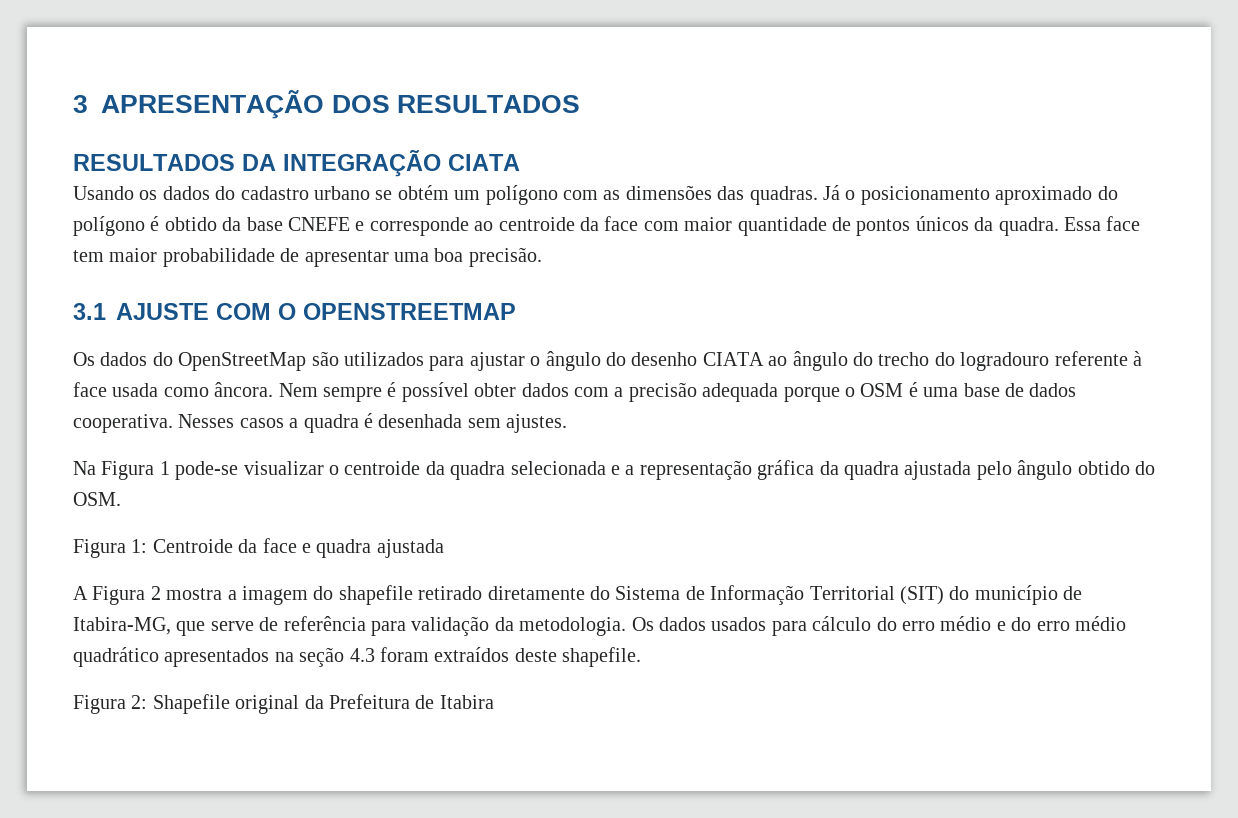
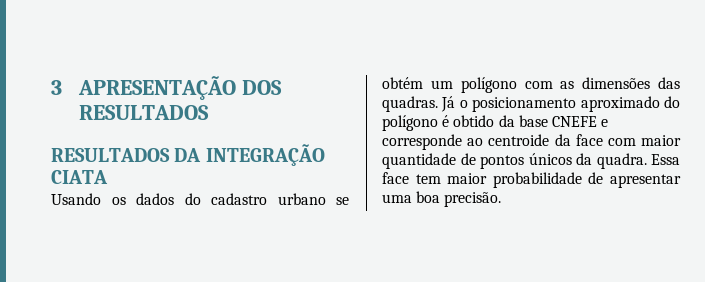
- 3.1 AJUSTE COM O OPENSTREETMAP
- Os dados do OpenStreetMap são utilizados para ajustar o ângulo do desenho CIATA ao ângulo do trecho do logradouro referente à face usada como âncora. Nem sempre é possível obter dados com a precisão adequada porque o OSM é uma base de dados cooperativa. Nesses casos a quadra é desenhada sem ajustes.
- Na Figura 1 pode-se visualizar o centroide da quadra selecionada e a representação gráfica da quadra ajustada pelo ângulo obtido do OSM.
- Figura 1: Centroide da face e quadra ajustada
- A Figura 2 mostra a imagem do shapefile retirado diretamente do Sistema de Informação Territorial (SIT) do município de Itabira-MG, que serve de referência para validação da metodologia. Os dados usados para cálculo do erro médio e do erro médio quadrático apresentados na seção 4.3 foram extraídos deste shapefile.
- Figura 2: Shapefile original da Prefeitura de Itabira

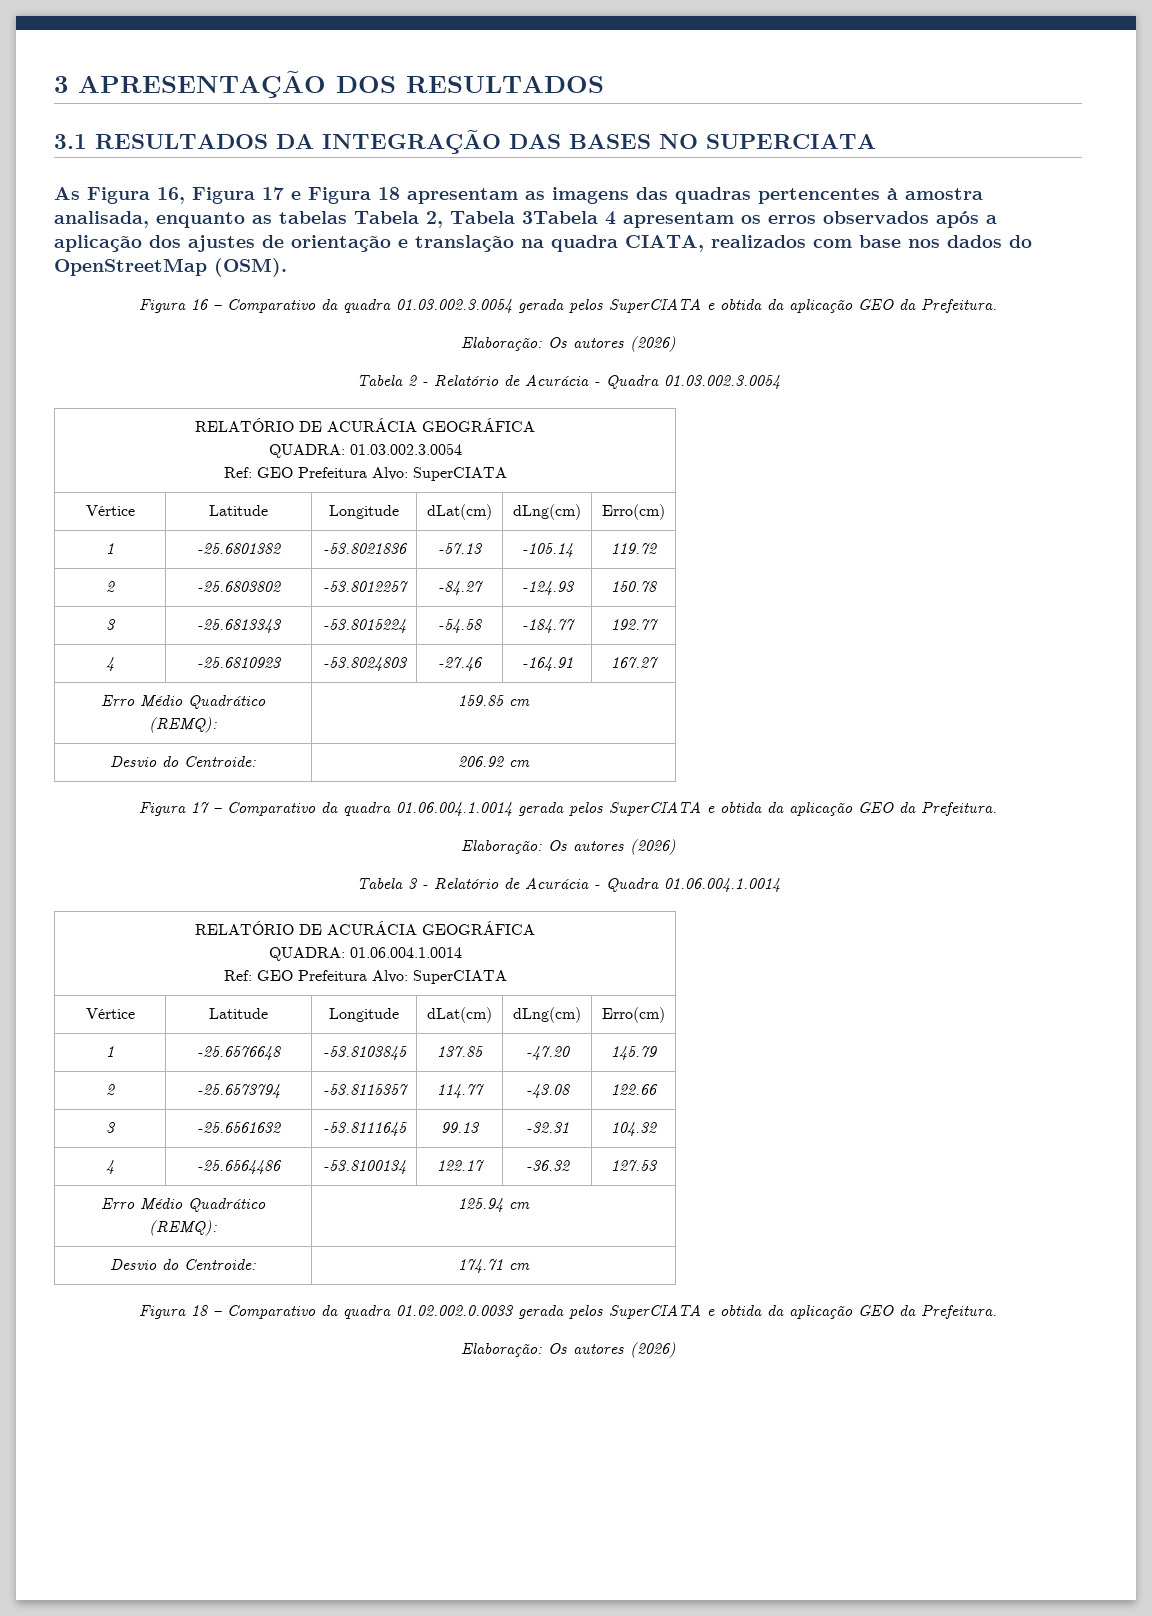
- RESULTADOS DA INTEGRAÇÃO CIATA
- Usando os dados do cadastro urbano se obtém um polígono com as dimensões das quadras. Já o posicionamento aproximado do polígono é obtido da base CNEFE e corresponde ao centroide da face com maior quantidade de pontos únicos da quadra. Essa face tem maior probabilidade de apresentar uma boa precisão.
+ 3.1 RESULTADOS DA INTEGRAÇÃO DAS BASES NO SUPERCIATA
+ As Figura 16, Figura 17 e Figura 18 apresentam as imagens das quadras pertencentes à amostra analisada, enquanto as tabelas Tabela 2, Tabela 3Tabela 4 apresentam os erros observados após a aplicação dos ajustes de orientação e translação na quadra CIATA, realizados com base nos dados do OpenStreetMap (OSM).
+ Figura 16 – Comparativo da quadra 01.03.002.3.0054 gerada pelos SuperCIATA e obtida da aplicação GEO da Prefeitura.
+ Elaboração: Os autores (2026)
+ Tabela 2 - Relatório de Acurácia - Quadra 01.03.002.3.0054
+ RELATÓRIO DE ACURÁCIA GEOGRÁFICA
+ QUADRA: 01.03.002.3.0054
+ Ref: GEO Prefeitura Alvo: SuperCIATA
+ Vértice | Latitude | Longitude | dLat(cm) | dLng(cm) | Erro(cm)
+ 1 | -25.6801382 | -53.8021836 | -57.13 | -105.14 | 119.72
+ 2 | -25.6803802 | -53.8012257 | -84.27 | -124.93 | 150.78
+ 3 | -25.6813343 | -53.8015224 | -54.58 | -184.77 | 192.77
+ 4 | -25.6810923 | -53.8024803 | -27.46 | -164.91 | 167.27
+ Erro Médio Quadrático (REMQ): | 159.85 cm
+ Desvio do Centroide: | 206.92 cm
+ Figura 17 – Comparativo da quadra 01.06.004.1.0014 gerada pelos SuperCIATA e obtida da aplicação GEO da Prefeitura.
+ Elaboração: Os autores (2026)
+ Tabela 3 - Relatório de Acurácia - Quadra 01.06.004.1.0014
+ RELATÓRIO DE ACURÁCIA GEOGRÁFICA
+ QUADRA: 01.06.004.1.0014
+ Ref: GEO Prefeitura Alvo: SuperCIATA
+ Vértice | Latitude | Longitude | dLat(cm) | dLng(cm) | Erro(cm)
+ 1 | -25.6576648 | -53.8103845 | 137.85 | -47.20 | 145.79
+ 2 | -25.6573794 | -53.8115357 | 114.77 | -43.08 | 122.66
+ 3 | -25.6561632 | -53.8111645 | 99.13 | -32.31 | 104.32
+ 4 | -25.6564486 | -53.8100134 | 122.17 | -36.32 | 127.53
+ Erro Médio Quadrático (REMQ): | 125.94 cm
+ Desvio do Centroide: | 174.71 cm
+ Figura 18 – Comparativo da quadra 01.02.002.0.0033 gerada pelos SuperCIATA e obtida da aplicação GEO da Prefeitura.
+ Elaboração: Os autores (2026)

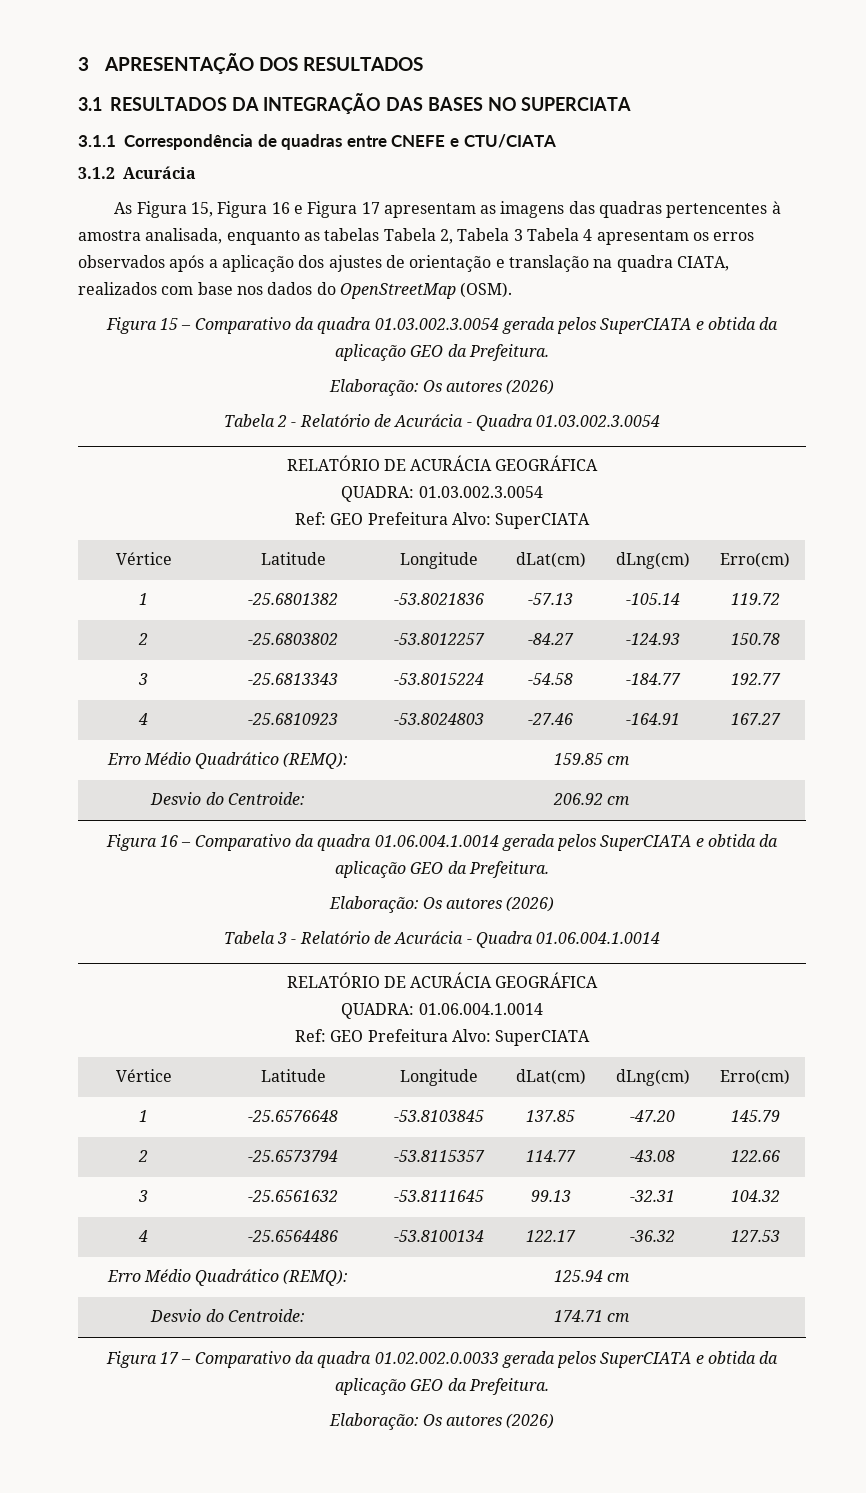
- As Figura 16, Figura 17 e Figura 18 apresentam as imagens das quadras pertencentes à amostra analisada, enquanto as tabelas Tabela 2, Tabela 3Tabela 4 apresentam os erros observados após a aplicação dos ajustes de orientação e translação na quadra CIATA, realizados com base nos dados do OpenStreetMap (OSM).
+ 3.1.1 Correspondência de quadras entre CNEFE e CTU/CIATA
+ 3.1.2 Acurácia
+ As Figura 15, Figura 16 e Figura 17 apresentam as imagens das quadras pertencentes à amostra analisada, enquanto as tabelas Tabela 2, Tabela 3 Tabela 4 apresentam os erros observados após a aplicação dos ajustes de orientação e translação na quadra CIATA, realizados com base nos dados do OpenStreetMap (OSM).
- Figura 16 – Comparativo da quadra 01.03.002.3.0054 gerada pelos SuperCIATA e obtida da aplicação GEO da Prefeitura.
+ Figura 15 – Comparativo da quadra 01.03.002.3.0054 gerada pelos SuperCIATA e obtida da aplicação GEO da Prefeitura.
- Figura 17 – Comparativo da quadra 01.06.004.1.0014 gerada pelos SuperCIATA e obtida da aplicação GEO da Prefeitura.
+ Figura 16 – Comparativo da quadra 01.06.004.1.0014 gerada pelos SuperCIATA e obtida da aplicação GEO da Prefeitura.
- Figura 18 – Comparativo da quadra 01.02.002.0.0033 gerada pelos SuperCIATA e obtida da aplicação GEO da Prefeitura.
+ Figura 17 – Comparativo da quadra 01.02.002.0.0033 gerada pelos SuperCIATA e obtida da aplicação GEO da Prefeitura.

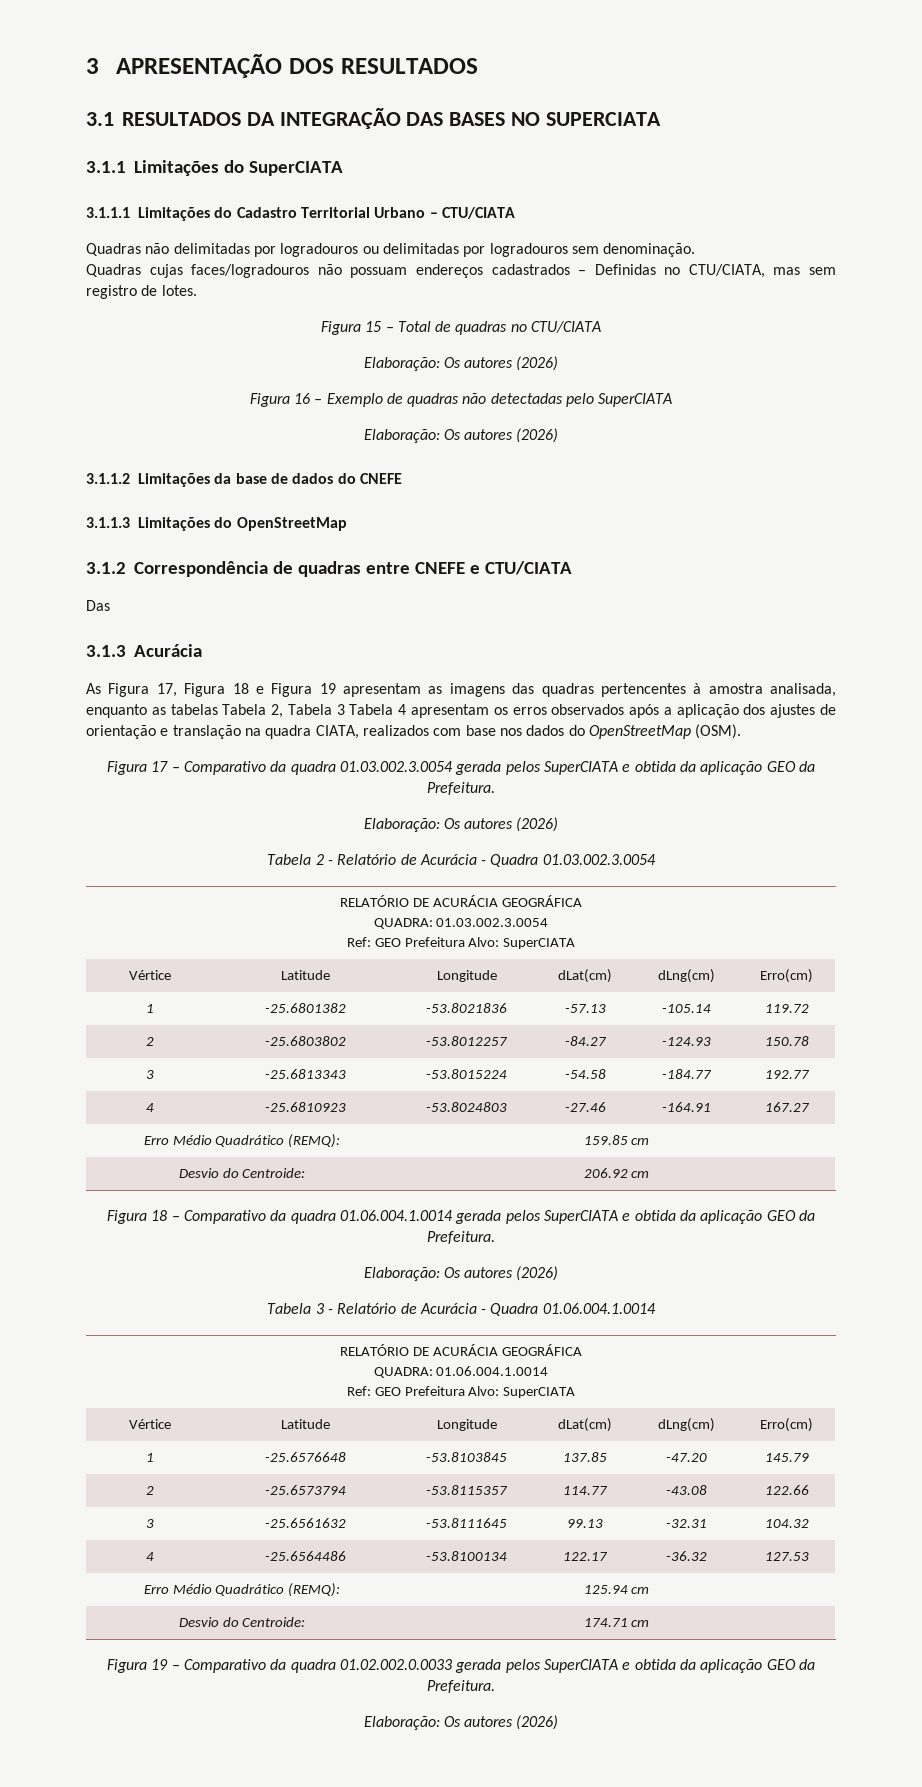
- 3.1.1 Correspondência de quadras entre CNEFE e CTU/CIATA
+ 3.1.1 Limitações do SuperCIATA
+ 3.1.1.1 Limitações do Cadastro Territorial Urbano – CTU/CIATA
+ Quadras não delimitadas por logradouros ou delimitadas por logradouros sem denominação.
+ Quadras cujas faces/logradouros não possuam endereços cadastrados – Definidas no CTU/CIATA, mas sem registro de lotes.
+ Figura 15 – Total de quadras no CTU/CIATA
+ Elaboração: Os autores (2026)
+ Figura 16 – Exemplo de quadras não detectadas pelo SuperCIATA
+ Elaboração: Os autores (2026)
+ 3.1.1.2 Limitações da base de dados do CNEFE
+ 3.1.1.3 Limitações do OpenStreetMap
+ 3.1.2 Correspondência de quadras entre CNEFE e CTU/CIATA
- 3.1.2 Acurácia
+ Das
+ 3.1.3 Acurácia
- As Figura 15, Figura 16 e Figura 17 apresentam as imagens das quadras pertencentes à amostra analisada, enquanto as tabelas Tabela 2, Tabela 3 Tabela 4 apresentam os erros observados após a aplicação dos ajustes de orientação e translação na quadra CIATA, realizados com base nos dados do OpenStreetMap (OSM).
+ As Figura 17, Figura 18 e Figura 19 apresentam as imagens das quadras pertencentes à amostra analisada, enquanto as tabelas Tabela 2, Tabela 3 Tabela 4 apresentam os erros observados após a aplicação dos ajustes de orientação e translação na quadra CIATA, realizados com base nos dados do OpenStreetMap (OSM).
- Figura 15 – Comparativo da quadra 01.03.002.3.0054 gerada pelos SuperCIATA e obtida da aplicação GEO da Prefeitura.
+ Figura 17 – Comparativo da quadra 01.03.002.3.0054 gerada pelos SuperCIATA e obtida da aplicação GEO da Prefeitura.
- Figura 16 – Comparativo da quadra 01.06.004.1.0014 gerada pelos SuperCIATA e obtida da aplicação GEO da Prefeitura.
+ Figura 18 – Comparativo da quadra 01.06.004.1.0014 gerada pelos SuperCIATA e obtida da aplicação GEO da Prefeitura.
- Figura 17 – Comparativo da quadra 01.02.002.0.0033 gerada pelos SuperCIATA e obtida da aplicação GEO da Prefeitura.
+ Figura 19 – Comparativo da quadra 01.02.002.0.0033 gerada pelos SuperCIATA e obtida da aplicação GEO da Prefeitura.

